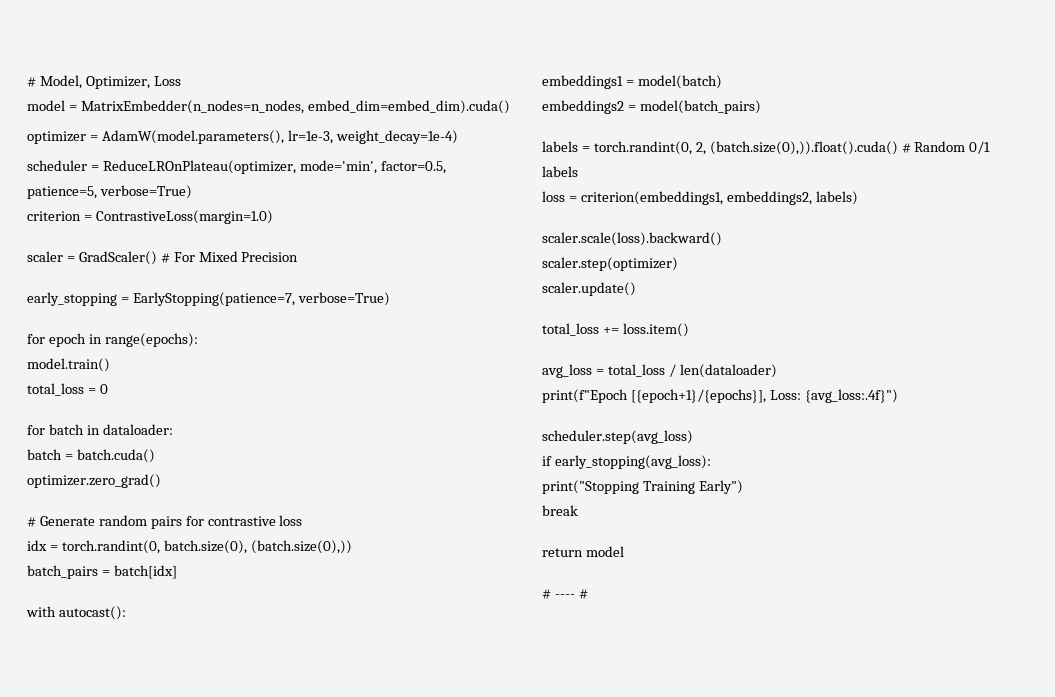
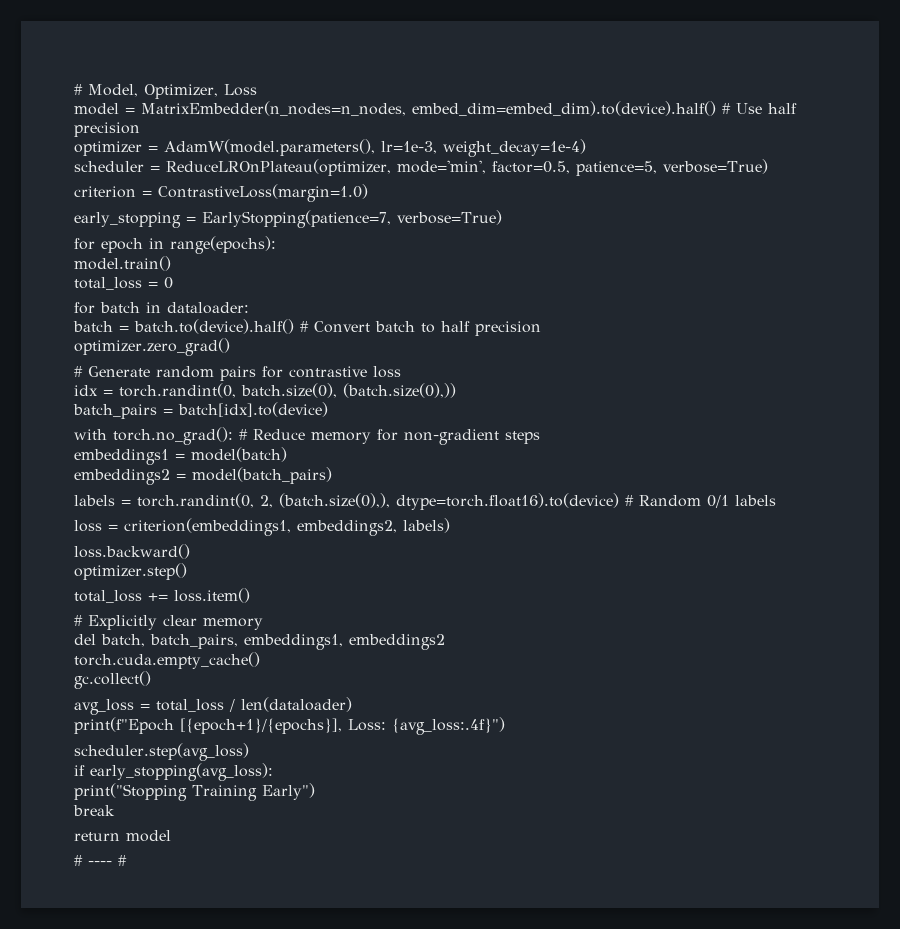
- model = MatrixEmbedder(n_nodes=n_nodes, embed_dim=embed_dim).cuda()
+ model = MatrixEmbedder(n_nodes=n_nodes, embed_dim=embed_dim).to(device).half() # Use half precision
- scaler = GradScaler() # For Mixed Precision
- batch = batch.cuda()
+ batch = batch.to(device).half() # Convert batch to half precision
- batch_pairs = batch[idx]
+ batch_pairs = batch[idx].to(device)
- with autocast():
+ with torch.no_grad(): # Reduce memory for non-gradient steps
- labels = torch.randint(0, 2, (batch.size(0),)).float().cuda() # Random 0/1 labels
+ labels = torch.randint(0, 2, (batch.size(0),), dtype=torch.float16).to(device) # Random 0/1 labels
- scaler.scale(loss).backward()
- scaler.step(optimizer)
- scaler.update()
+ loss.backward()
+ optimizer.step()
+ # Explicitly clear memory
+ del batch, batch_pairs, embeddings1, embeddings2
+ torch.cuda.empty_cache()
+ gc.collect()

